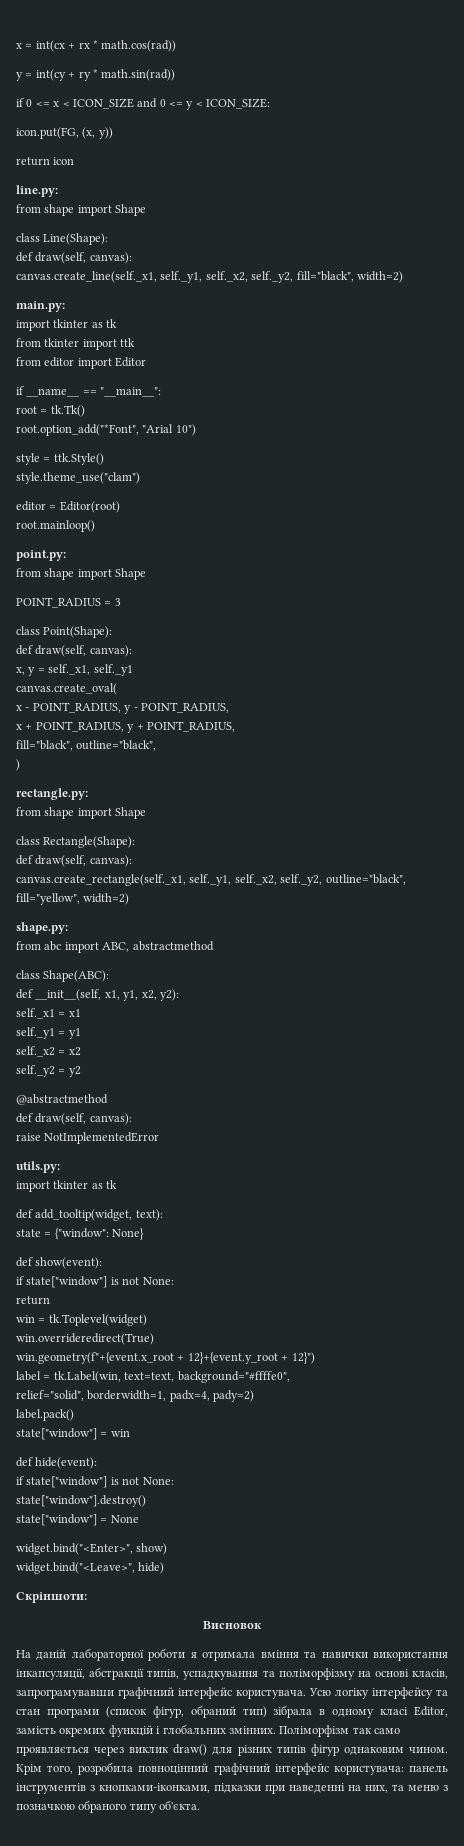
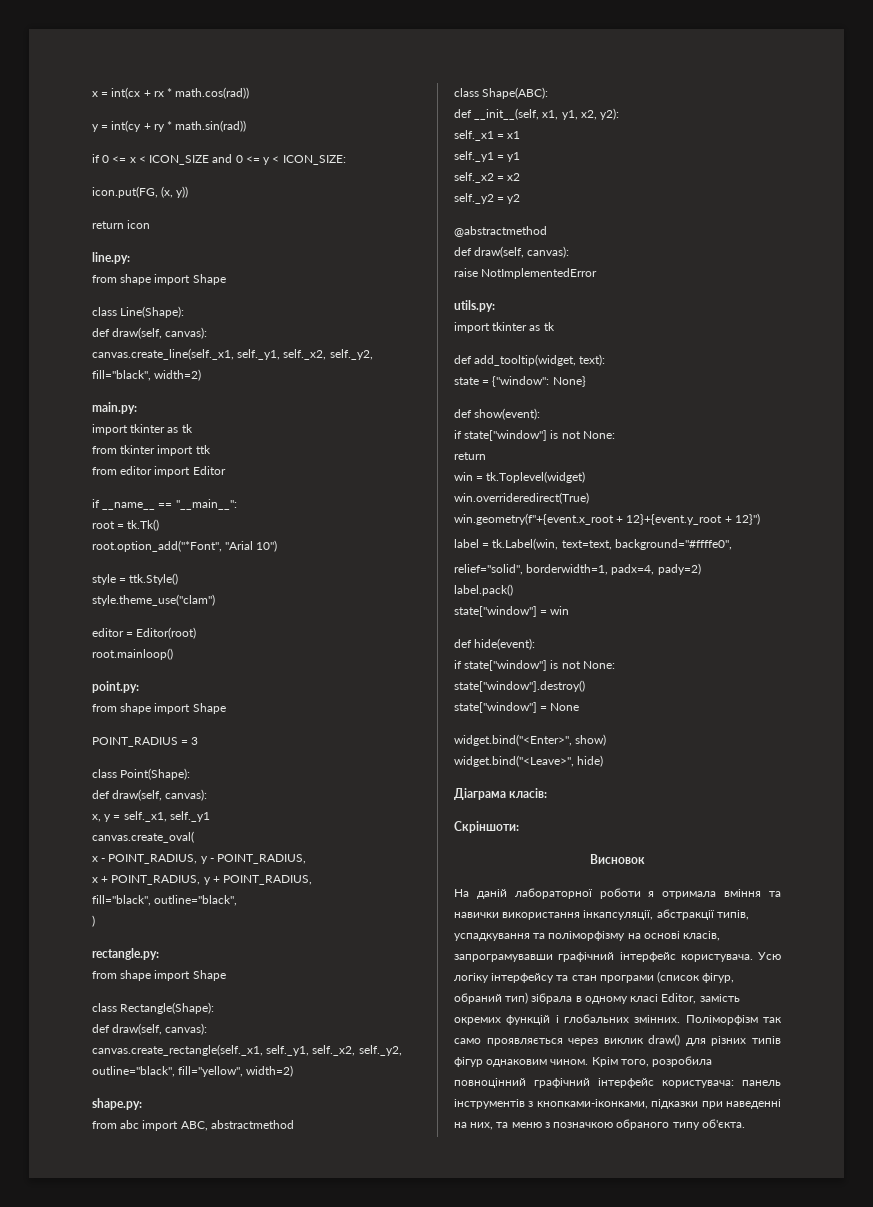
+ Діаграма класів:

